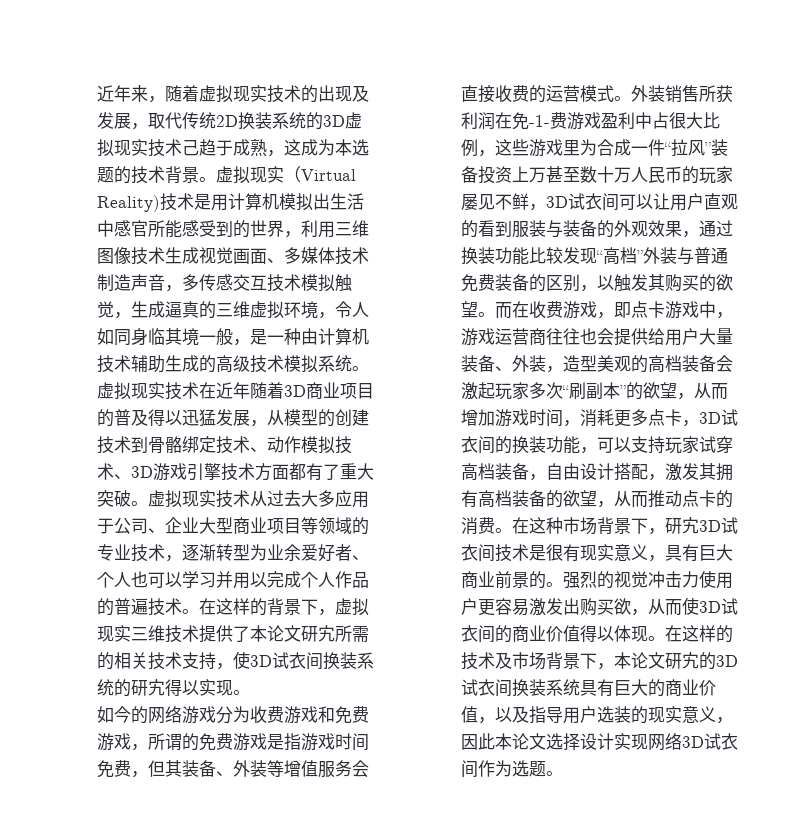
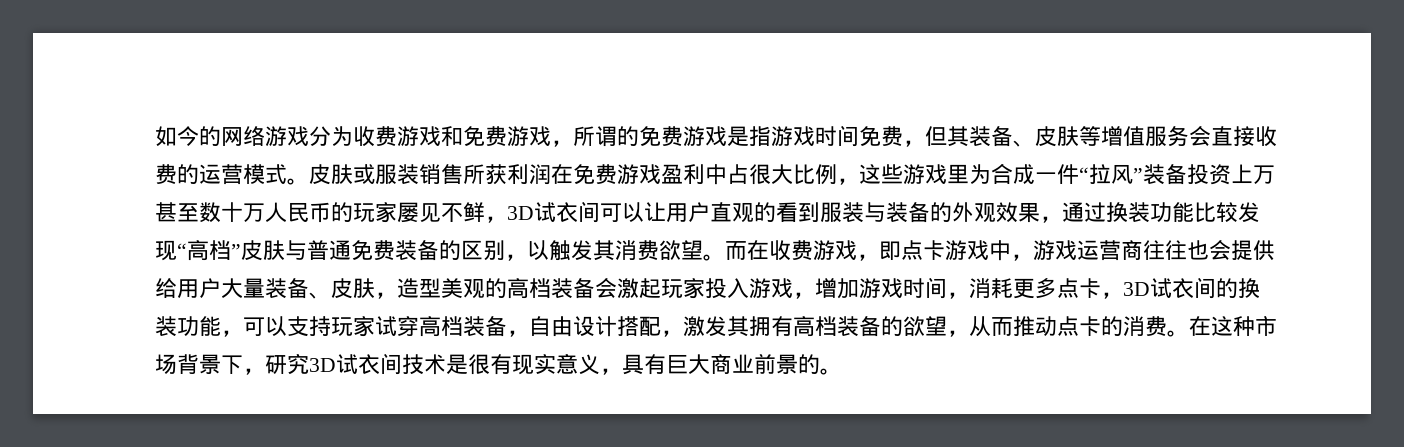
- 近年来，随着虚拟现实技术的出现及发展，取代传统2D换装系统的3D虚拟现实技术己趋于成熟，这成为本选题的技术背景。虚拟现实（Virtual Reality)技术是用计算机模拟出生活中感官所能感受到的世界，利用三维图像技术生成视觉画面、多媒体技术制造声音，多传感交互技术模拟触觉，生成逼真的三维虚拟环境，令人如同身临其境一般，是一种由计算机技术辅助生成的高级技术模拟系统。虚拟现实技术在近年随着3D商业项目的普及得以迅猛发展，从模型的创建技术到骨骼绑定技术、动作模拟技术、3D游戏引擎技术方面都有了重大突破。虚拟现实技术从过去大多应用于公司、企业大型商业项目等领域的专业技术，逐渐转型为业余爱好者、个人也可以学习并用以完成个人作品的普遍技术。在这样的背景下，虚拟现实三维技术提供了本论文研宄所需的相关技术支持，使3D试衣间换装系统的研宄得以实现。
- 如今的网络游戏分为收费游戏和免费游戏，所谓的免费游戏是指游戏时间免费，但其装备、外装等增值服务会直接收费的运营模式。
+ 如今的网络游戏分为收费游戏和免费游戏，所谓的免费游戏是指游戏时间免费，但其装备、皮肤等增值服务会直接收费的运营模式。
- 外装销售所获利润在免-1-费游戏盈利中占很大比例，这些游戏里为合成一件“拉风”装备投资上万甚至数十万人民币的玩家屡见不鲜，3D试衣间可以让用户直观的看到服装与装备的外观效果，通过换装功能比较发现“高档”外装与普通免费装备的区别，以触发其购买的欲望。
+ 皮肤或服装销售所获利润在免费游戏盈利中占很大比例，这些游戏里为合成一件“拉风”装备投资上万甚至数十万人民币的玩家屡见不鲜，3D试衣间可以让用户直观的看到服装与装备的外观效果，通过换装功能比较发现“高档”皮肤与普通免费装备的区别，以触发其消费欲望。
- 而在收费游戏，即点卡游戏中，游戏运营商往往也会提供给用户大量装备、外装，造型美观的高档装备会激起玩家多次“刷副本”的欲望，从而增加游戏时间，消耗更多点卡，3D试衣间的换装功能，可以支持玩家试穿高档装备，自由设计搭配，激发其拥有高档装备的欲望，从而推动点卡的消费。
+ 而在收费游戏，即点卡游戏中，游戏运营商往往也会提供给用户大量装备、皮肤，造型美观的高档装备会激起玩家投入游戏，增加游戏时间，消耗更多点卡，3D试衣间的换装功能，可以支持玩家试穿高档装备，自由设计搭配，激发其拥有高档装备的欲望，从而推动点卡的消费。
- 在这种市场背景下，研宄3D试衣间技术是很有现实意义，具有巨大商业前景的。强烈的视觉冲击力使用户更容易激发出购买欲，从而使3D试衣间的商业价值得以体现。在这样的技术及市场背景下，本论文研宄的3D试衣间换装系统具有巨大的商业价值，以及指导用户选装的现实意义，因此本论文选择设计实现网络3D试衣间作为选题。
+ 在这种市场背景下，研究3D试衣间技术是很有现实意义，具有巨大商业前景的。

